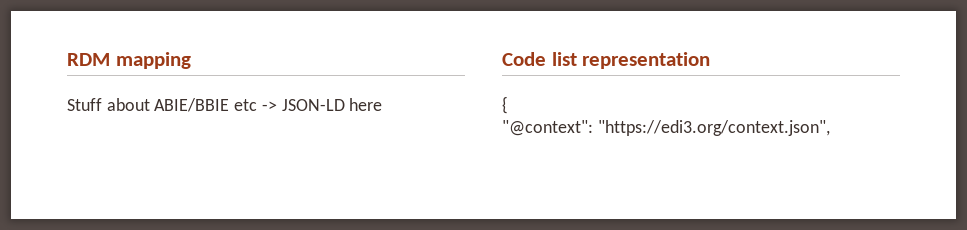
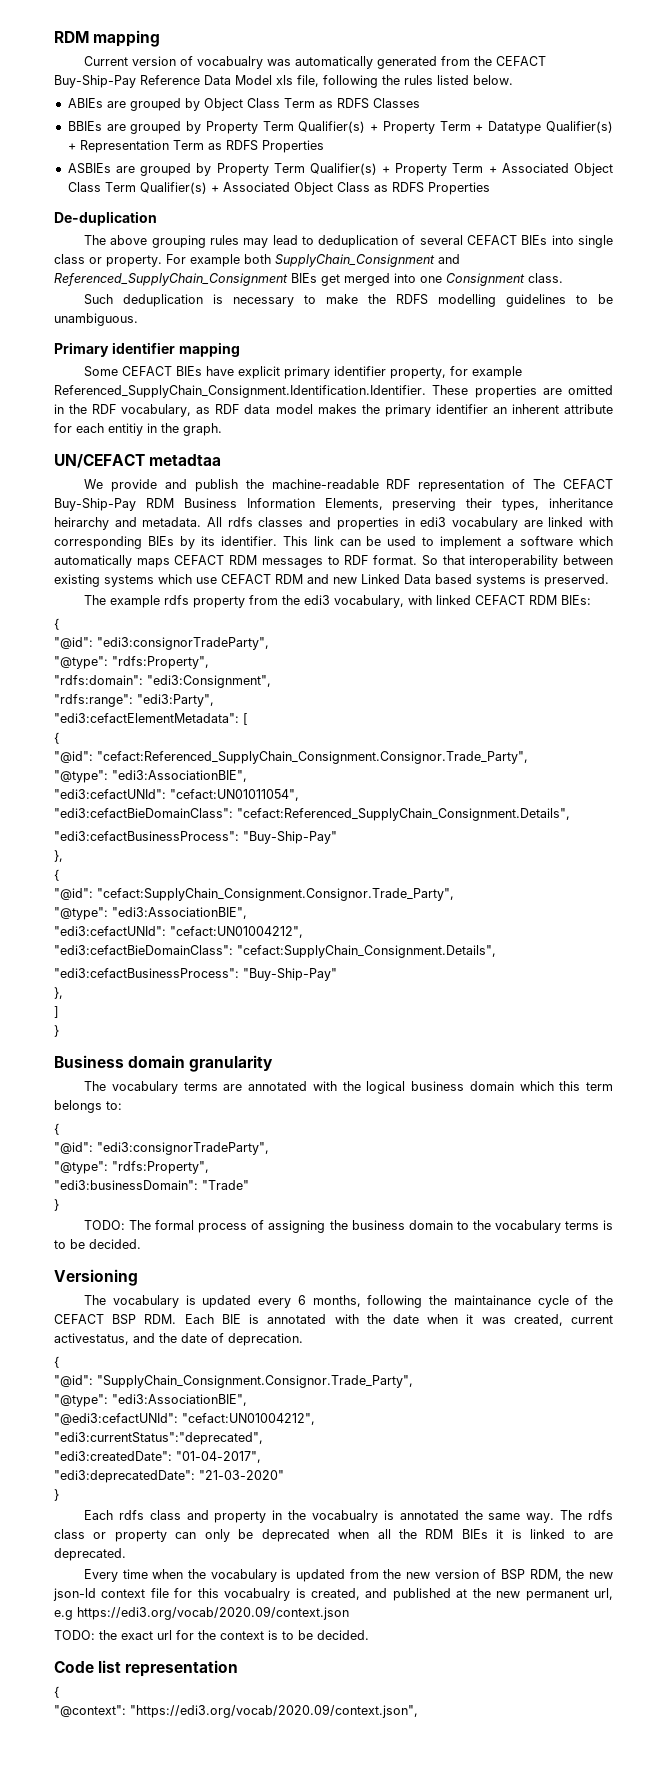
- Stuff about ABIE/BBIE etc -> JSON-LD here
+ Current version of vocabualry was automatically generated from the CEFACT Buy-Ship-Pay Reference Data Model xls file, following the rules listed below.
+ ABIEs are grouped by Object Class Term as RDFS Classes
+ BBIEs are grouped by Property Term Qualifier(s) + Property Term + Datatype Qualifier(s) + Representation Term as RDFS Properties
+ ASBIEs are grouped by Property Term Qualifier(s) + Property Term + Associated Object Class Term Qualifier(s) + Associated Object Class as RDFS Properties
+ De-duplication
+ The above grouping rules may lead to deduplication of several CEFACT BIEs into single class or property. For example both SupplyChain_Consignment and Referenced_SupplyChain_Consignment BIEs get merged into one Consignment class.
+ Such deduplication is necessary to make the RDFS modelling guidelines to be unambiguous.
+ Primary identifier mapping
+ Some CEFACT BIEs have explicit primary identifier property, for example Referenced_SupplyChain_Consignment.Identification.Identifier. These properties are omitted in the RDF vocabulary, as RDF data model makes the primary identifier an inherent attribute for each entitiy in the graph.
+ UN/CEFACT metadtaa
+ We provide and publish the machine-readable RDF representation of The CEFACT Buy-Ship-Pay RDM Business Information Elements, preserving their types, inheritance heirarchy and metadata. All rdfs classes and properties in edi3 vocabulary are linked with corresponding BIEs by its identifier. This link can be used to implement a software which automatically maps CEFACT RDM messages to RDF format. So that interoperability between existing systems which use CEFACT RDM and new Linked Data based systems is preserved.
+ The example rdfs property from the edi3 vocabulary, with linked CEFACT RDM BIEs:
+ {
+ "@id": "edi3:consignorTradeParty",
+ "@type": "rdfs:Property",
+ "rdfs:domain": "edi3:Consignment",
+ "rdfs:range": "edi3:Party",
+ "edi3:cefactElementMetadata": [
+ {
+ "@id": "cefact:Referenced_SupplyChain_Consignment.Consignor.Trade_Party",
+ "@type": "edi3:AssociationBIE",
+ "edi3:cefactUNId": "cefact:UN01011054",
+ "edi3:cefactBieDomainClass": "cefact:Referenced_SupplyChain_Consignment.Details",
+ "edi3:cefactBusinessProcess": "Buy-Ship-Pay"
+ },
+ {
+ "@id": "cefact:SupplyChain_Consignment.Consignor.Trade_Party",
+ "@type": "edi3:AssociationBIE",
+ "edi3:cefactUNId": "cefact:UN01004212",
+ "edi3:cefactBieDomainClass": "cefact:SupplyChain_Consignment.Details",
+ "edi3:cefactBusinessProcess": "Buy-Ship-Pay"
+ },
+ ]
+ }
+ Business domain granularity
+ The vocabulary terms are annotated with the logical business domain which this term belongs to:
+ {
+ "@id": "edi3:consignorTradeParty",
+ "@type": "rdfs:Property",
+ "edi3:businessDomain": "Trade"
+ }
+ TODO: The formal process of assigning the business domain to the vocabulary terms is to be decided.
+ Versioning
+ The vocabulary is updated every 6 months, following the maintainance cycle of the CEFACT BSP RDM. Each BIE is annotated with the date when it was created, current activestatus, and the date of deprecation.
+ {
+ "@id": "SupplyChain_Consignment.Consignor.Trade_Party",
+ "@type": "edi3:AssociationBIE",
+ "@edi3:cefactUNId": "cefact:UN01004212",
+ "edi3:currentStatus":"deprecated",
+ "edi3:createdDate": "01-04-2017",
+ "edi3:deprecatedDate": "21-03-2020"
+ }
+ Each rdfs class and property in the vocabualry is annotated the same way. The rdfs class or property can only be deprecated when all the RDM BIEs it is linked to are deprecated.
+ Every time when the vocabulary is updated from the new version of BSP RDM, the new json-ld context file for this vocabualry is created, and published at the new permanent url, e.g https://edi3.org/vocab/2020.09/context.json
+ TODO: the exact url for the context is to be decided.
- "@context": "https://edi3.org/context.json",
+ "@context": "https://edi3.org/vocab/2020.09/context.json",

